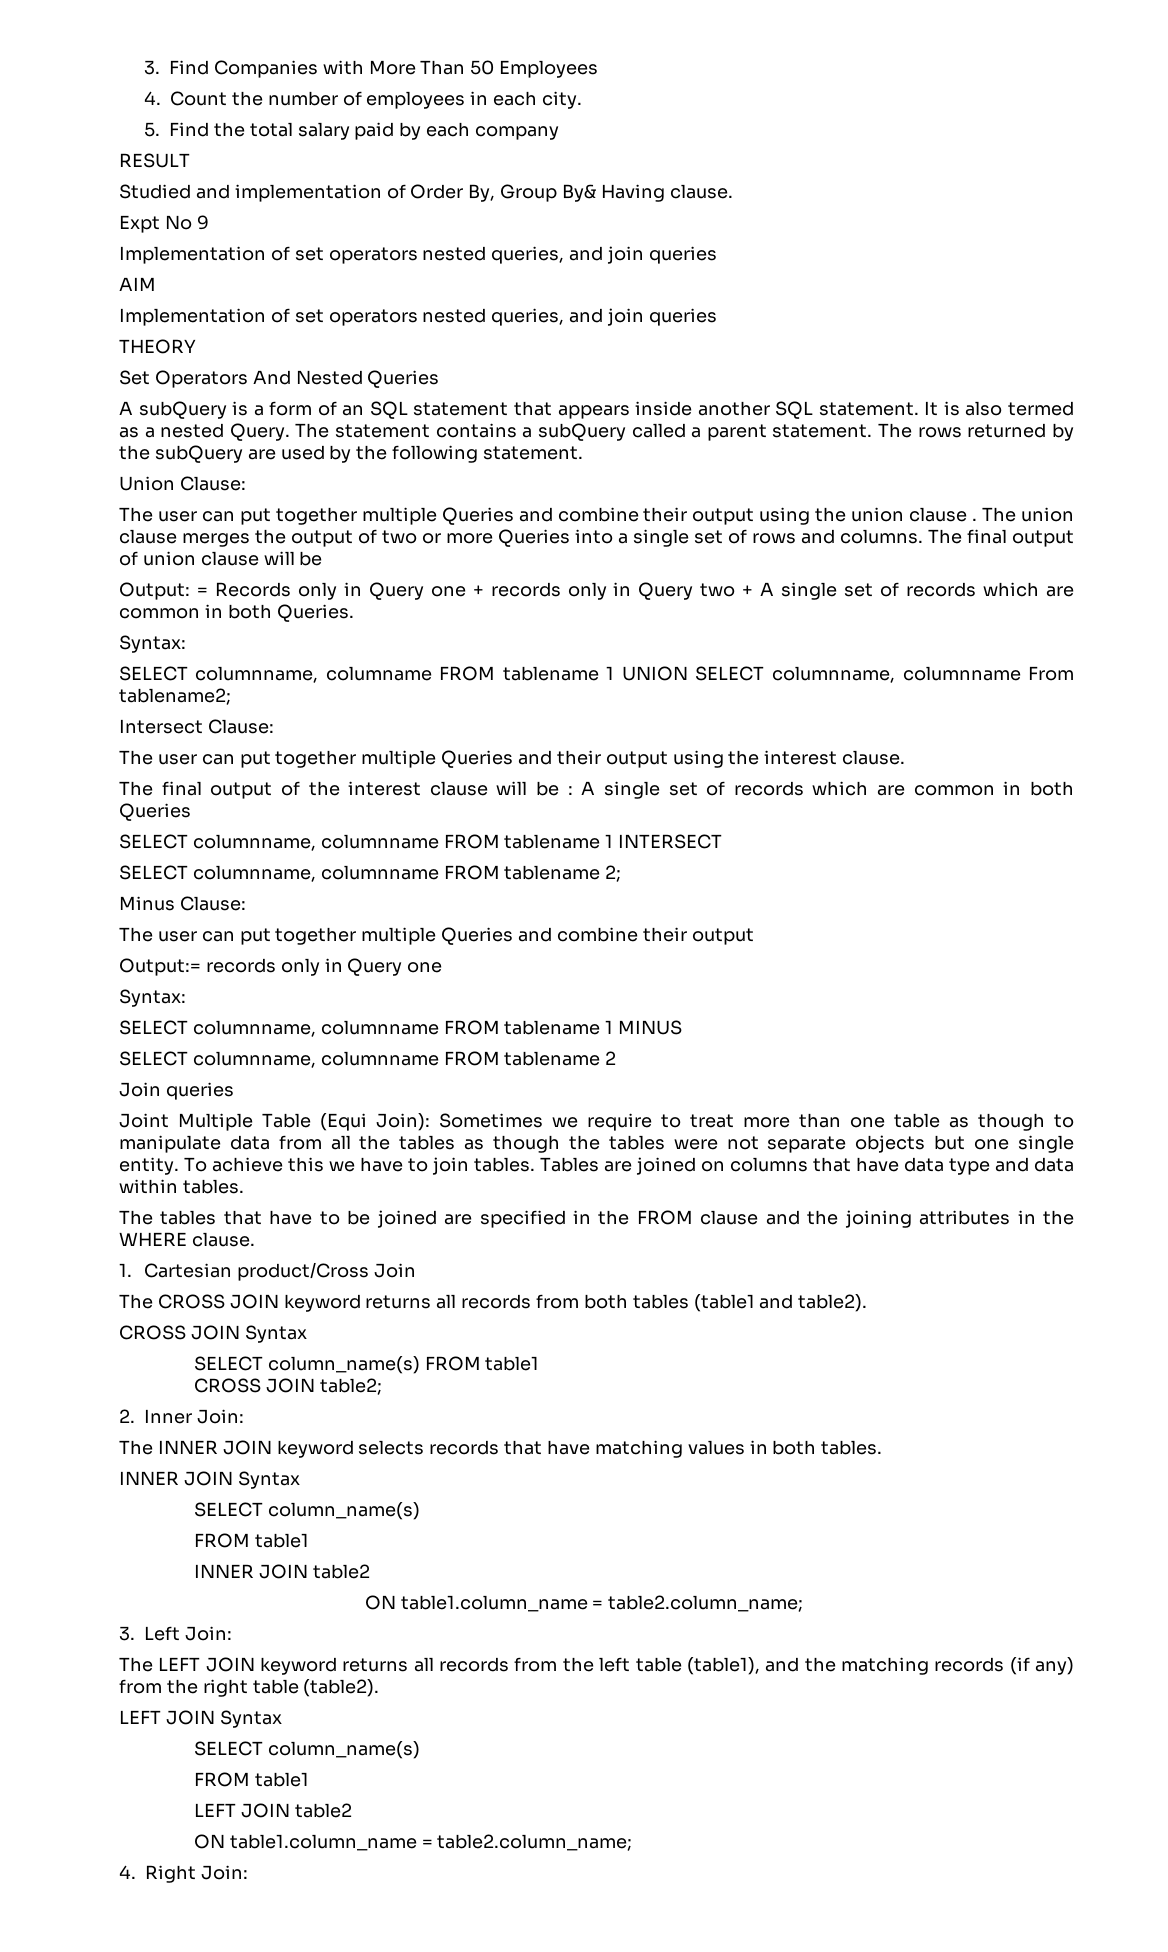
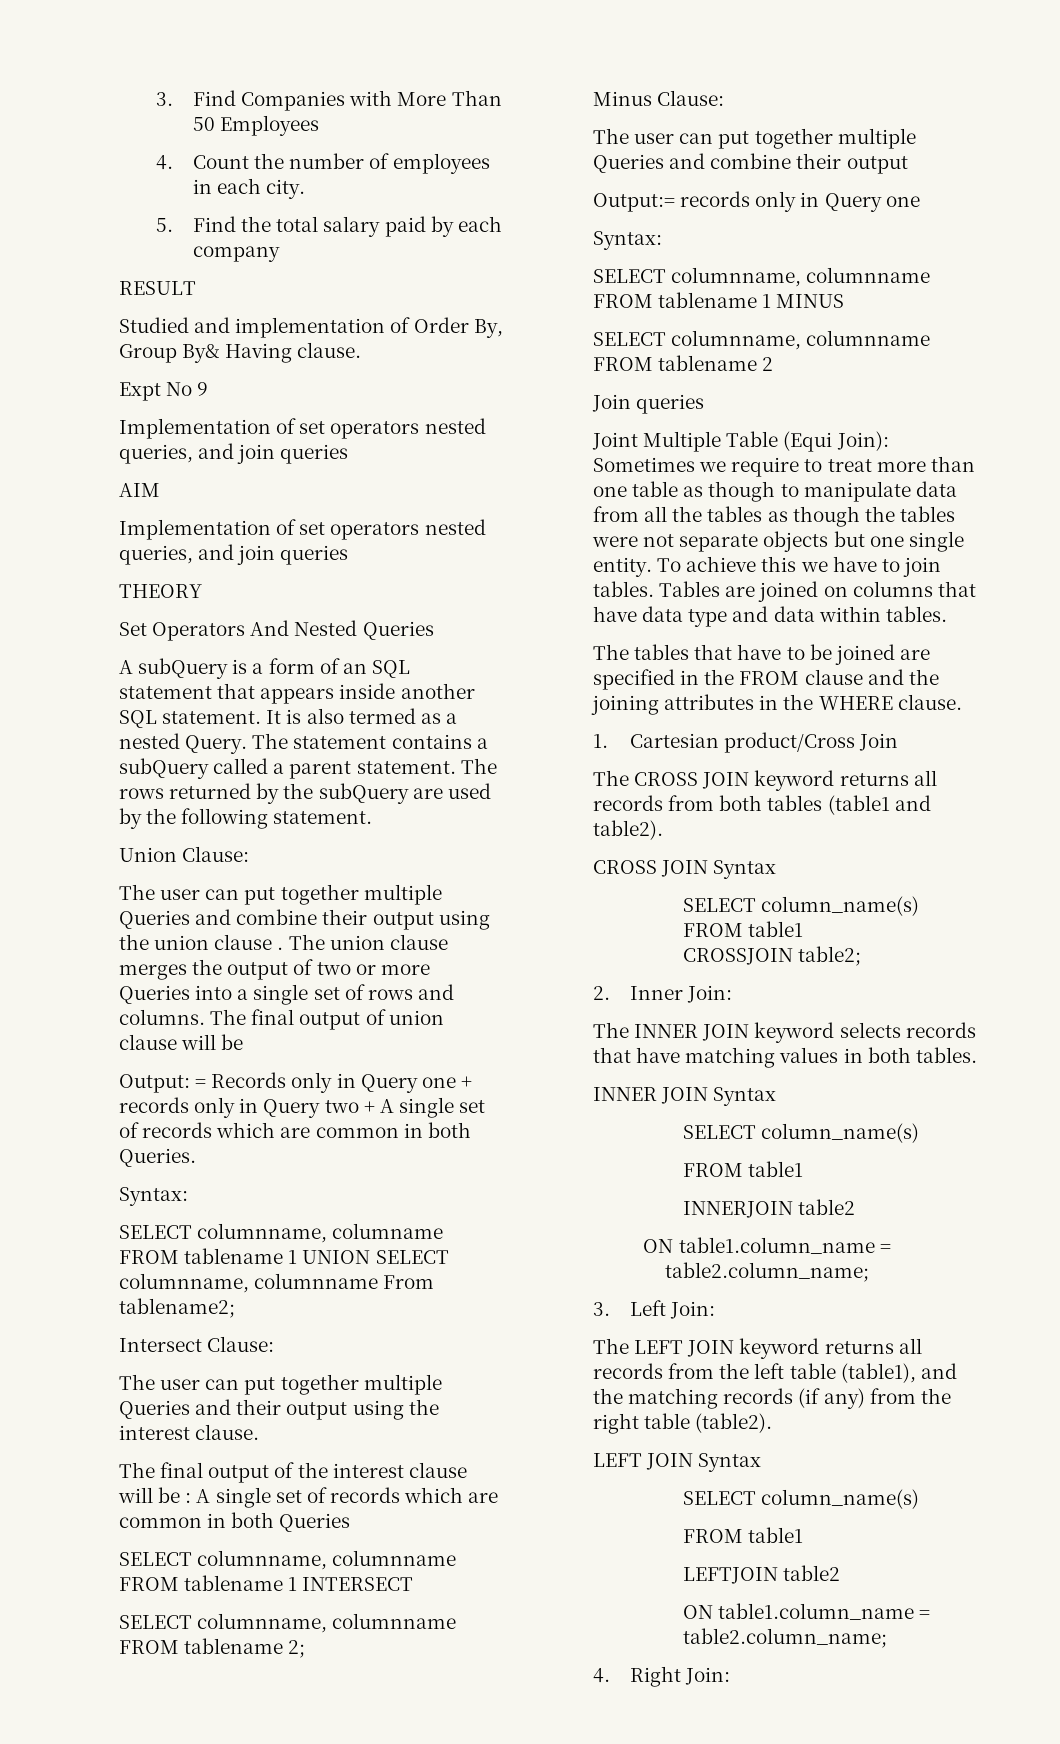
- CROSS JOIN table2;
+ CROSSJOIN table2;
- INNER JOIN table2
+ INNERJOIN table2
- LEFT JOIN table2
+ LEFTJOIN table2

